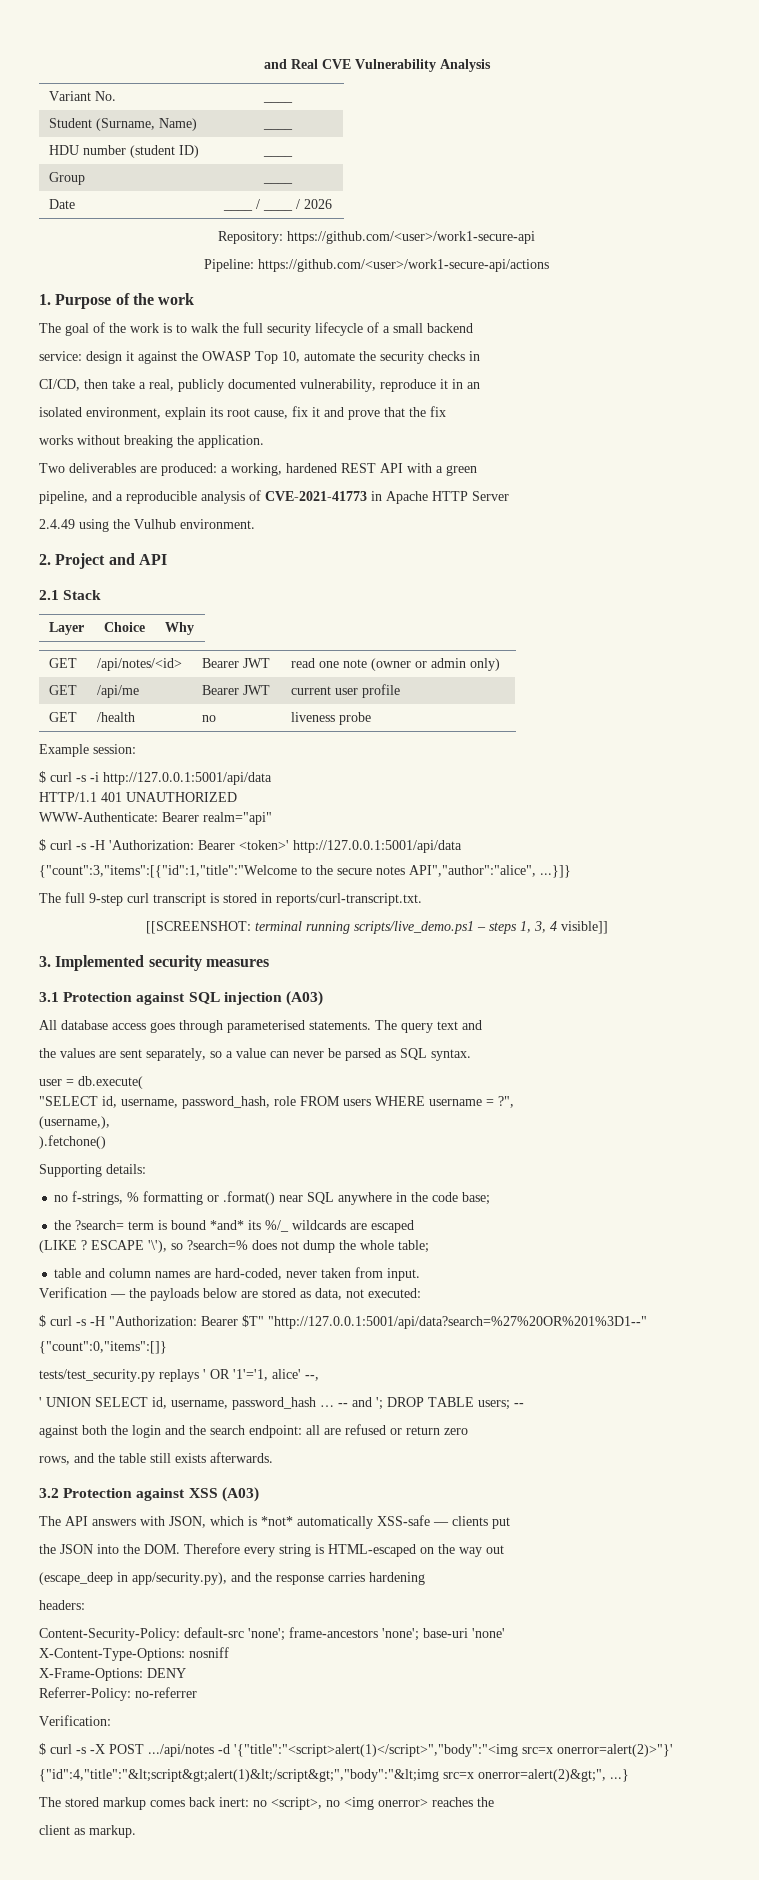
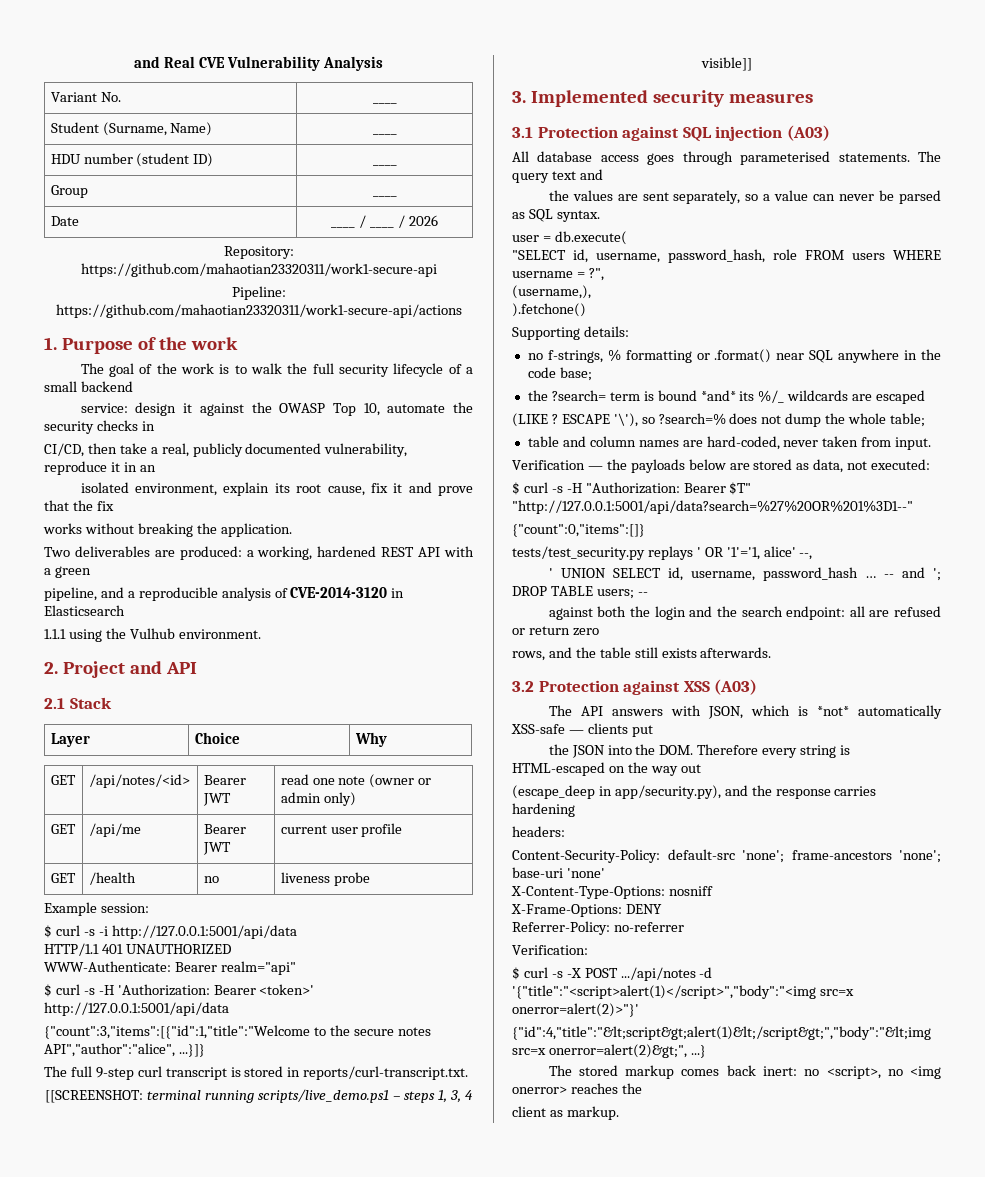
- Repository: https://github.com/<user>/work1-secure-api
+ Repository: https://github.com/mahaotian23320311/work1-secure-api
- Pipeline: https://github.com/<user>/work1-secure-api/actions
+ Pipeline: https://github.com/mahaotian23320311/work1-secure-api/actions
- pipeline, and a reproducible analysis of CVE-2021-41773 in Apache HTTP Server
- 2.4.49 using the Vulhub environment.
+ pipeline, and a reproducible analysis of CVE-2014-3120 in Elasticsearch
+ 1.1.1 using the Vulhub environment.

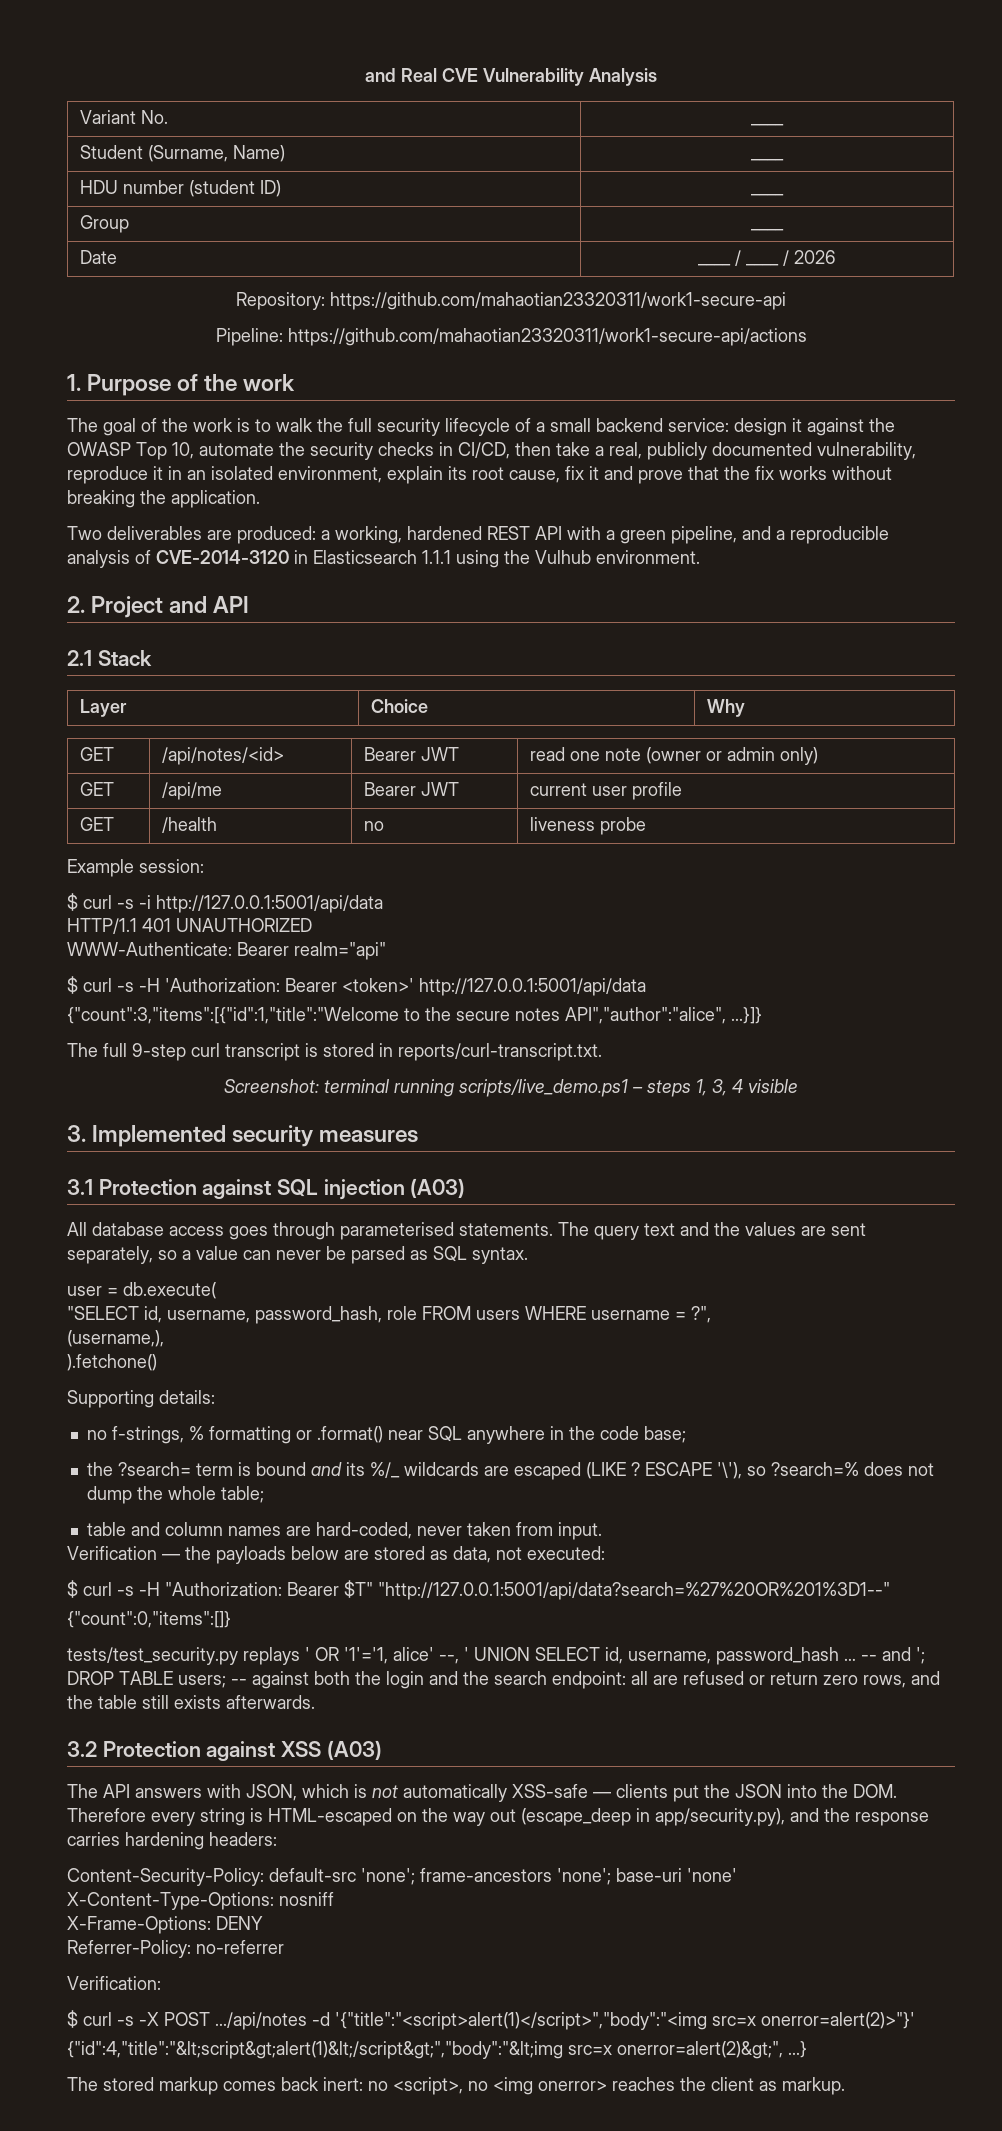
- The goal of the work is to walk the full security lifecycle of a small backend
- service: design it against the OWASP Top 10, automate the security checks in
- CI/CD, then take a real, publicly documented vulnerability, reproduce it in an
- isolated environment, explain its root cause, fix it and prove that the fix
- works without breaking the application.
+ The goal of the work is to walk the full security lifecycle of a small backend service: design it against the OWASP Top 10, automate the security checks in CI/CD, then take a real, publicly documented vulnerability, reproduce it in an isolated environment, explain its root cause, fix it and prove that the fix works without breaking the application.
- Two deliverables are produced: a working, hardened REST API with a green
- pipeline, and a reproducible analysis of CVE-2014-3120 in Elasticsearch
- 1.1.1 using the Vulhub environment.
+ Two deliverables are produced: a working, hardened REST API with a green pipeline, and a reproducible analysis of CVE-2014-3120 in Elasticsearch 1.1.1 using the Vulhub environment.
- [[SCREENSHOT: terminal running scripts/live_demo.ps1 – steps 1, 3, 4 visible]]
+ Screenshot: terminal running scripts/live_demo.ps1 – steps 1, 3, 4 visible
- The query text and
- the values are sent separately, so a value can never be parsed as SQL syntax.
+ The query text and the values are sent separately, so a value can never be parsed as SQL syntax.
- the ?search= term is bound *and* its %/_ wildcards are escaped
- (LIKE ?
+ the ?search= term is bound and its %/_ wildcards are escaped (LIKE ?
- tests/test_security.py replays ' OR '1'='1, alice' --,
- ' UNION SELECT id, username, password_hash …
+ tests/test_security.py replays ' OR '1'='1, alice' --, ' UNION SELECT id, username, password_hash …
- -- and '; DROP TABLE users; --
- against both the login and the search endpoint: all are refused or return zero
- rows, and the table still exists afterwards.
+ -- and '; DROP TABLE users; -- against both the login and the search endpoint: all are refused or return zero rows, and the table still exists afterwards.
- The API answers with JSON, which is *not* automatically XSS-safe — clients put
- the JSON into the DOM. Therefore every string is HTML-escaped on the way out
- (escape_deep in app/security.py), and the response carries hardening
- headers:
+ The API answers with JSON, which is not automatically XSS-safe — clients put the JSON into the DOM. Therefore every string is HTML-escaped on the way out (escape_deep in app/security.py), and the response carries hardening headers:
- The stored markup comes back inert: no <script>, no <img onerror> reaches the
- client as markup.
+ The stored markup comes back inert: no <script>, no <img onerror> reaches the client as markup.

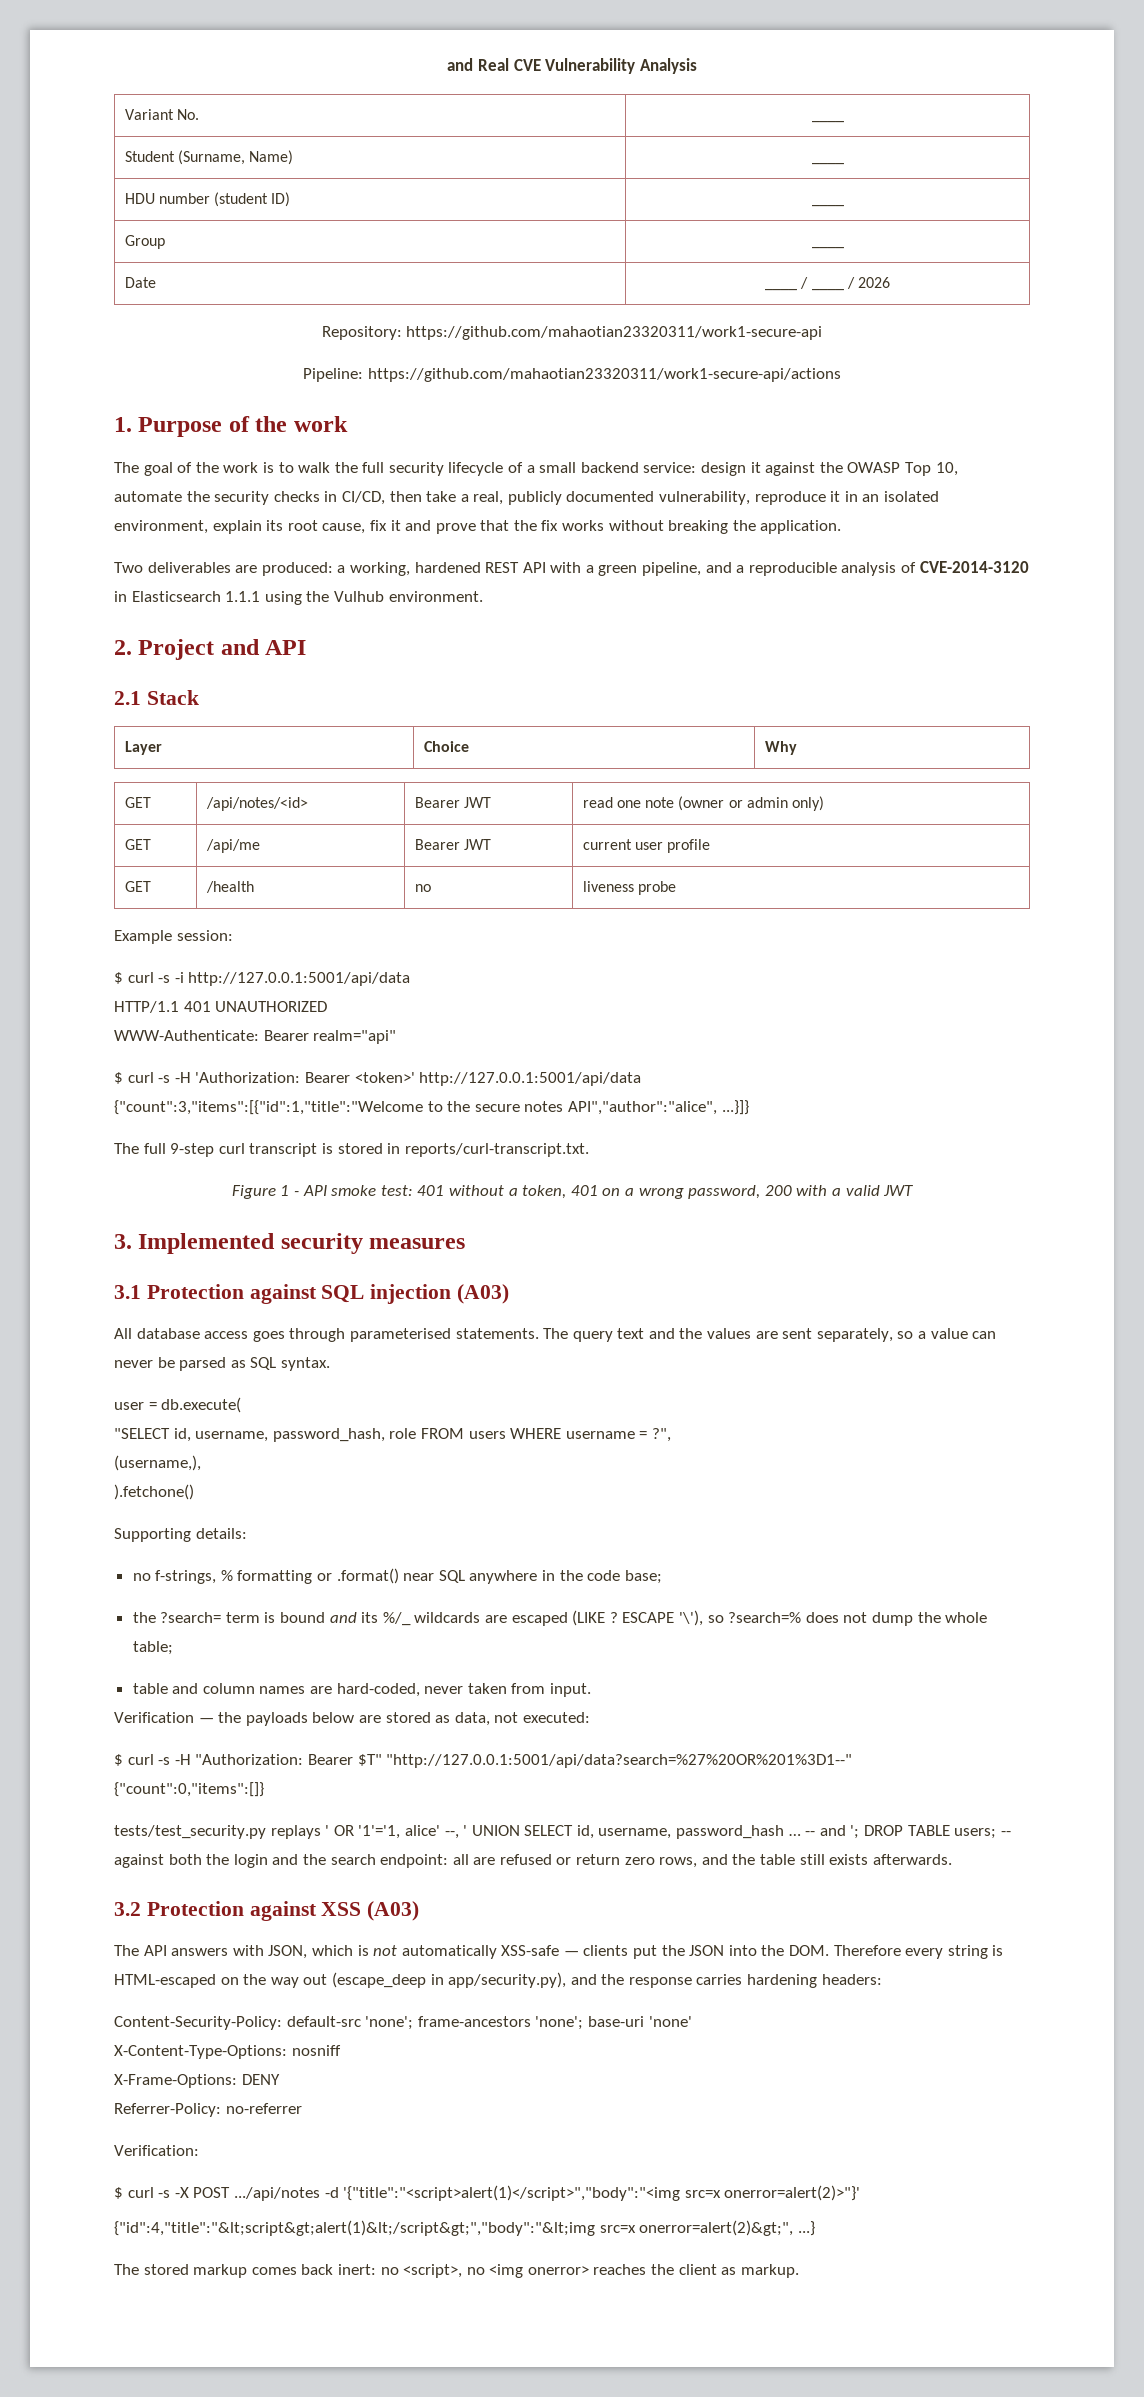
- Screenshot: terminal running scripts/live_demo.ps1 – steps 1, 3, 4 visible
+ Figure 1 - API smoke test: 401 without a token, 401 on a wrong password, 200 with a valid JWT

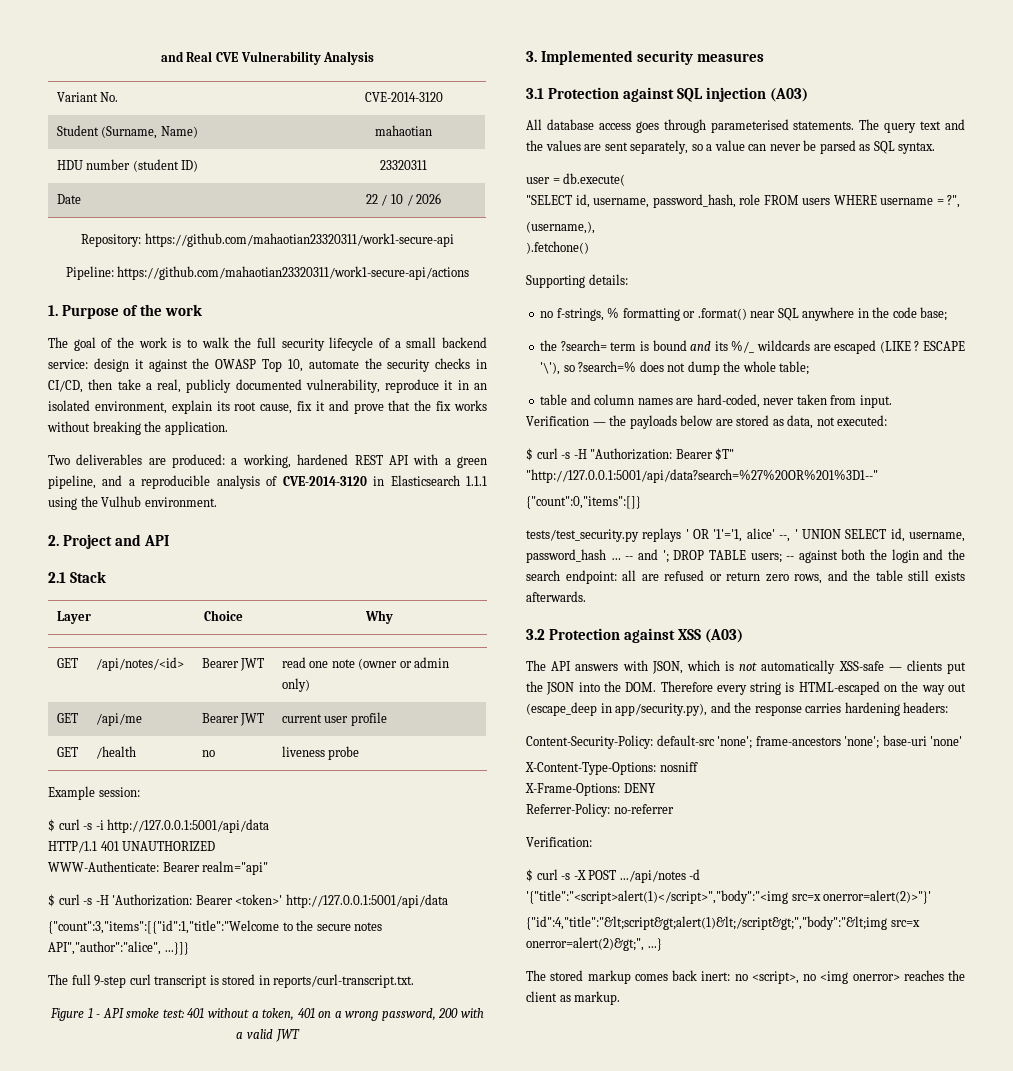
- Variant No. | ____
+ Variant No. | CVE-2014-3120
- Student (Surname, Name) | ____
+ Student (Surname, Name) | mahaotian
- HDU number (student ID) | ____
- Group | ____
- Date | ____ / ____ / 2026
+ HDU number (student ID) | 23320311
+ Date | 22 / 10 / 2026

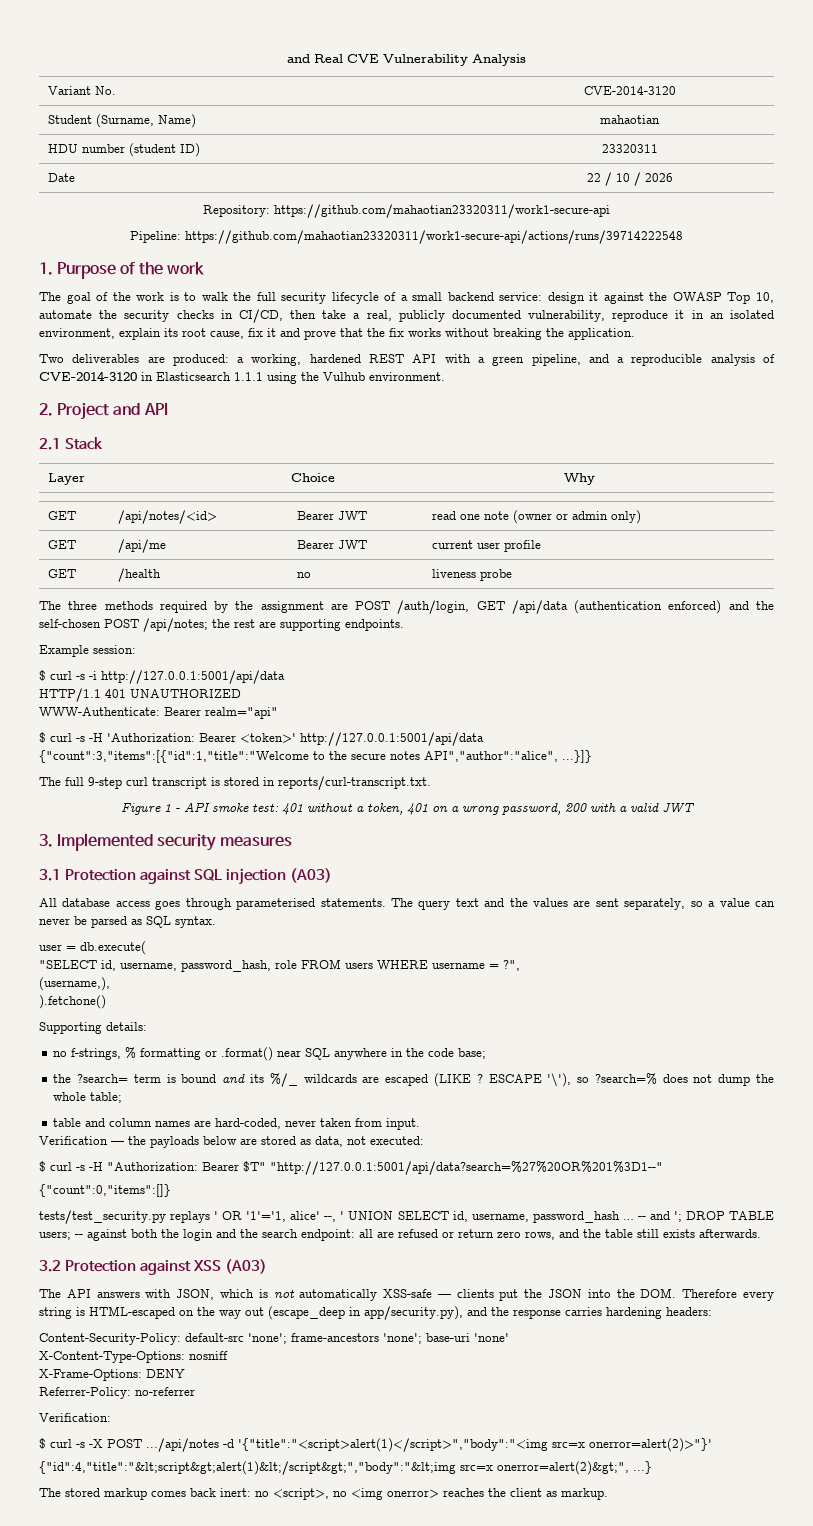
- Pipeline: https://github.com/mahaotian23320311/work1-secure-api/actions
+ Pipeline: https://github.com/mahaotian23320311/work1-secure-api/actions/runs/39714222548
+ The three methods required by the assignment are POST /auth/login, GET /api/data (authentication enforced) and the self-chosen POST /api/notes; the rest are supporting endpoints.

